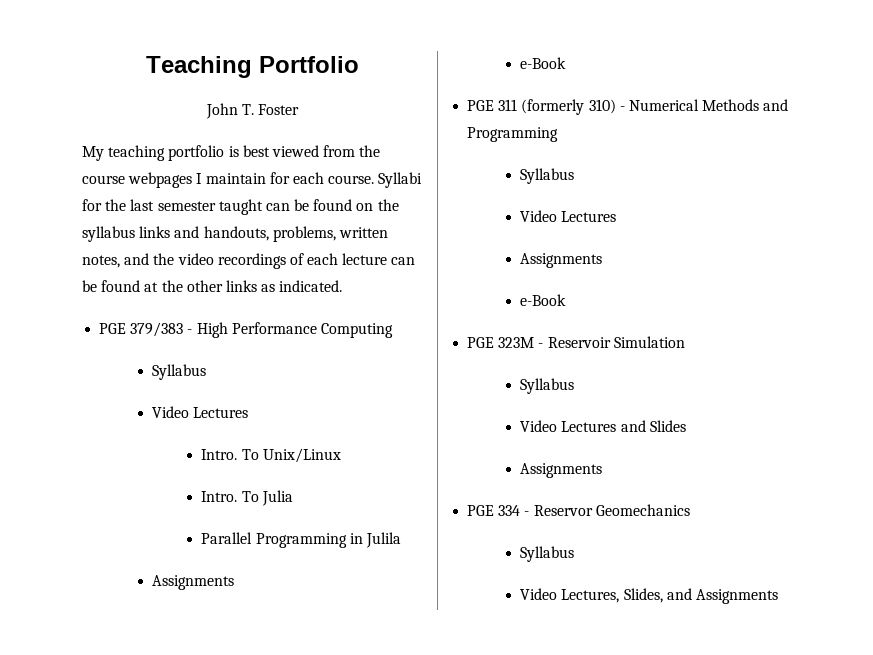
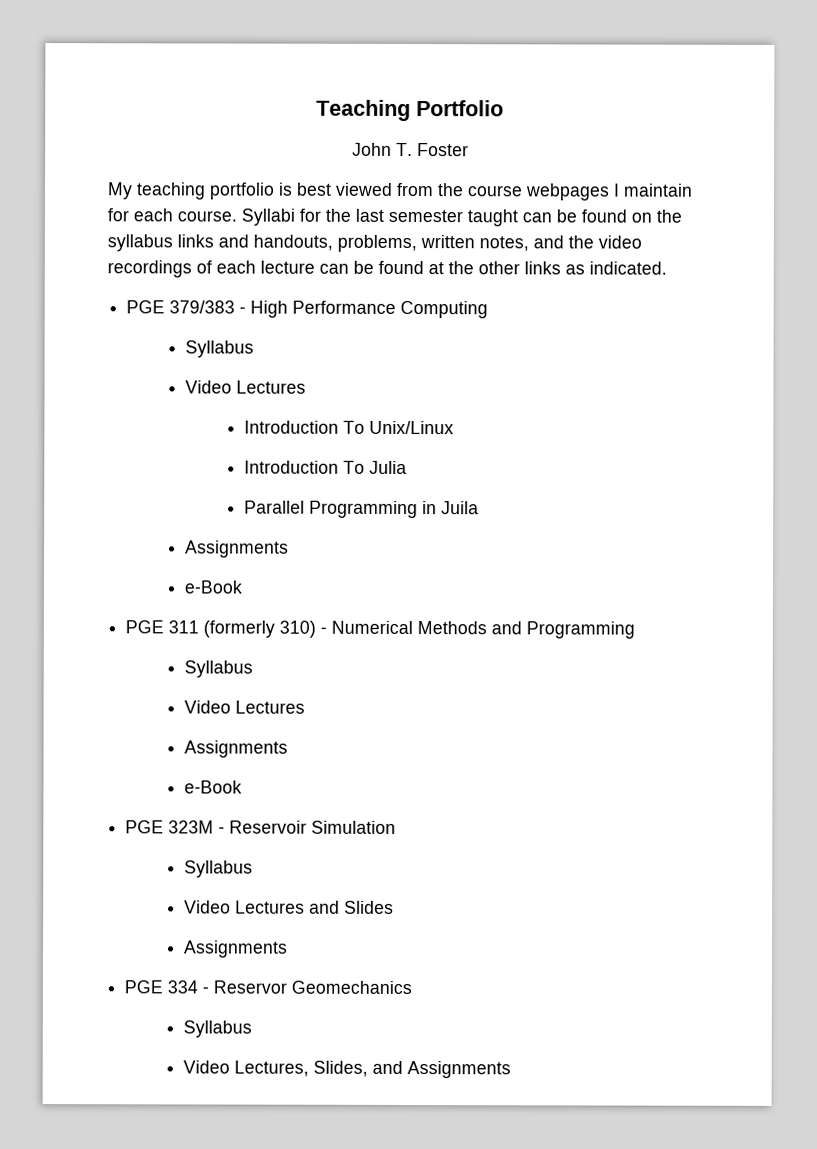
- Intro. To Unix/Linux
+ Introduction To Unix/Linux
- Intro. To Julia
+ Introduction To Julia
- Parallel Programming in Julila
+ Parallel Programming in Juila

